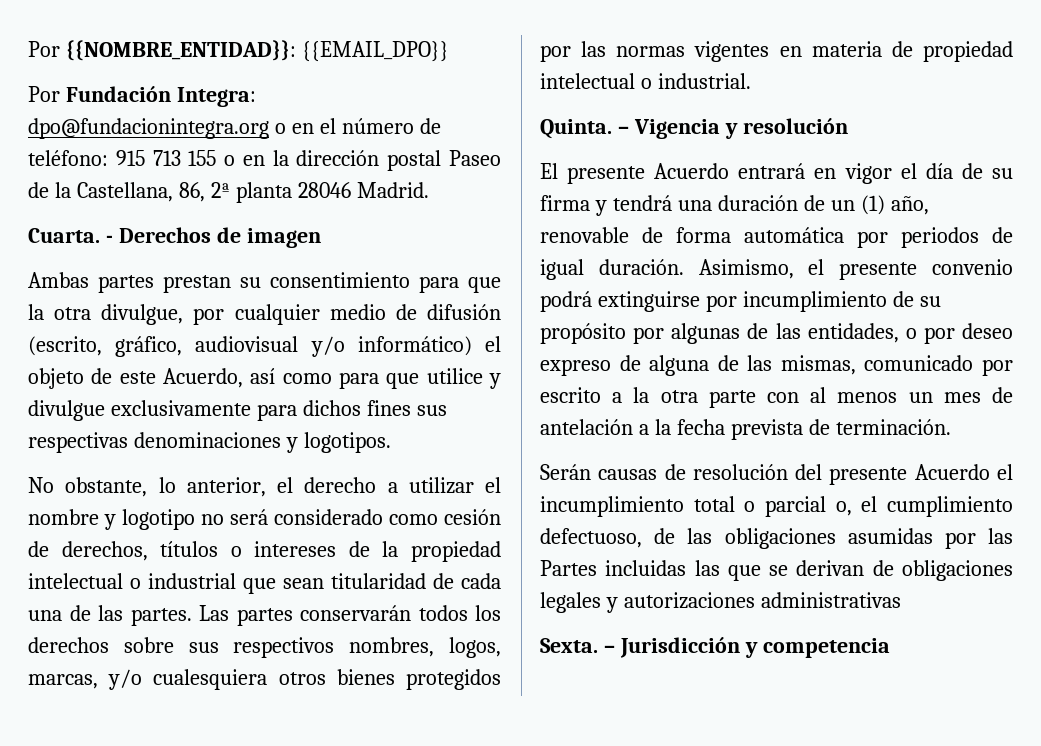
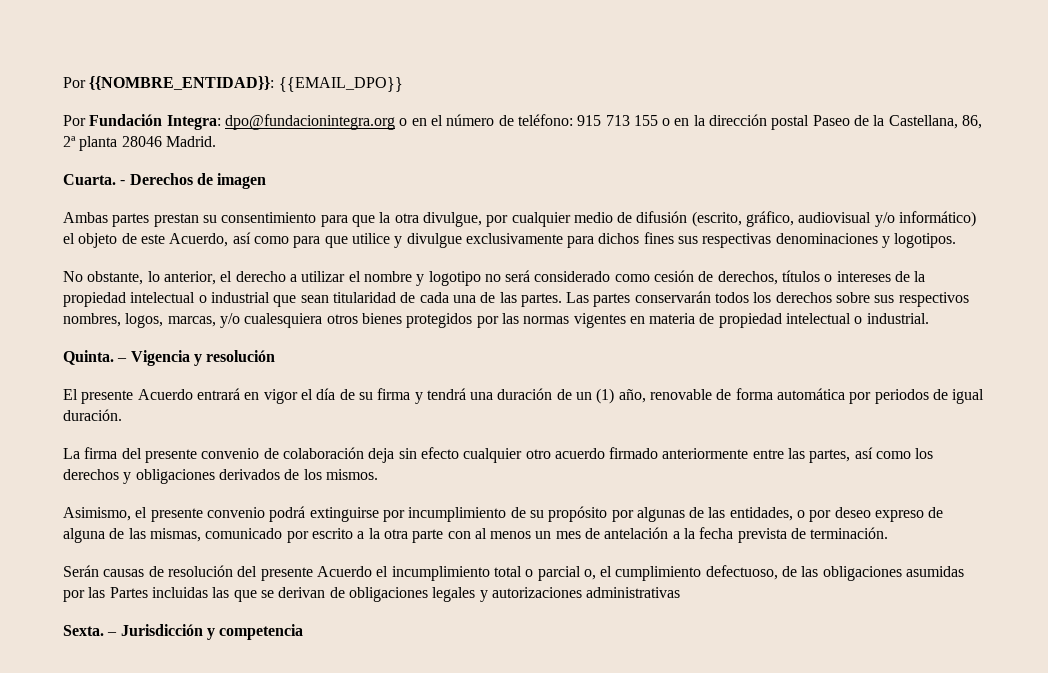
- El presente Acuerdo entrará en vigor el día de su firma y tendrá una duración de un (1) año, renovable de forma automática por periodos de igual duración. Asimismo, el presente convenio podrá extinguirse por incumplimiento de su propósito por algunas de las entidades, o por deseo expreso de alguna de las mismas, comunicado por escrito a la otra parte con al menos un mes de antelación a la fecha prevista de terminación.
+ El presente Acuerdo entrará en vigor el día de su firma y tendrá una duración de un (1) año, renovable de forma automática por periodos de igual duración.
+ La firma del presente convenio de colaboración deja sin efecto cualquier otro acuerdo firmado anteriormente entre las partes, así como los derechos y obligaciones derivados de los mismos.
+ Asimismo, el presente convenio podrá extinguirse por incumplimiento de su propósito por algunas de las entidades, o por deseo expreso de alguna de las mismas, comunicado por escrito a la otra parte con al menos un mes de antelación a la fecha prevista de terminación.

